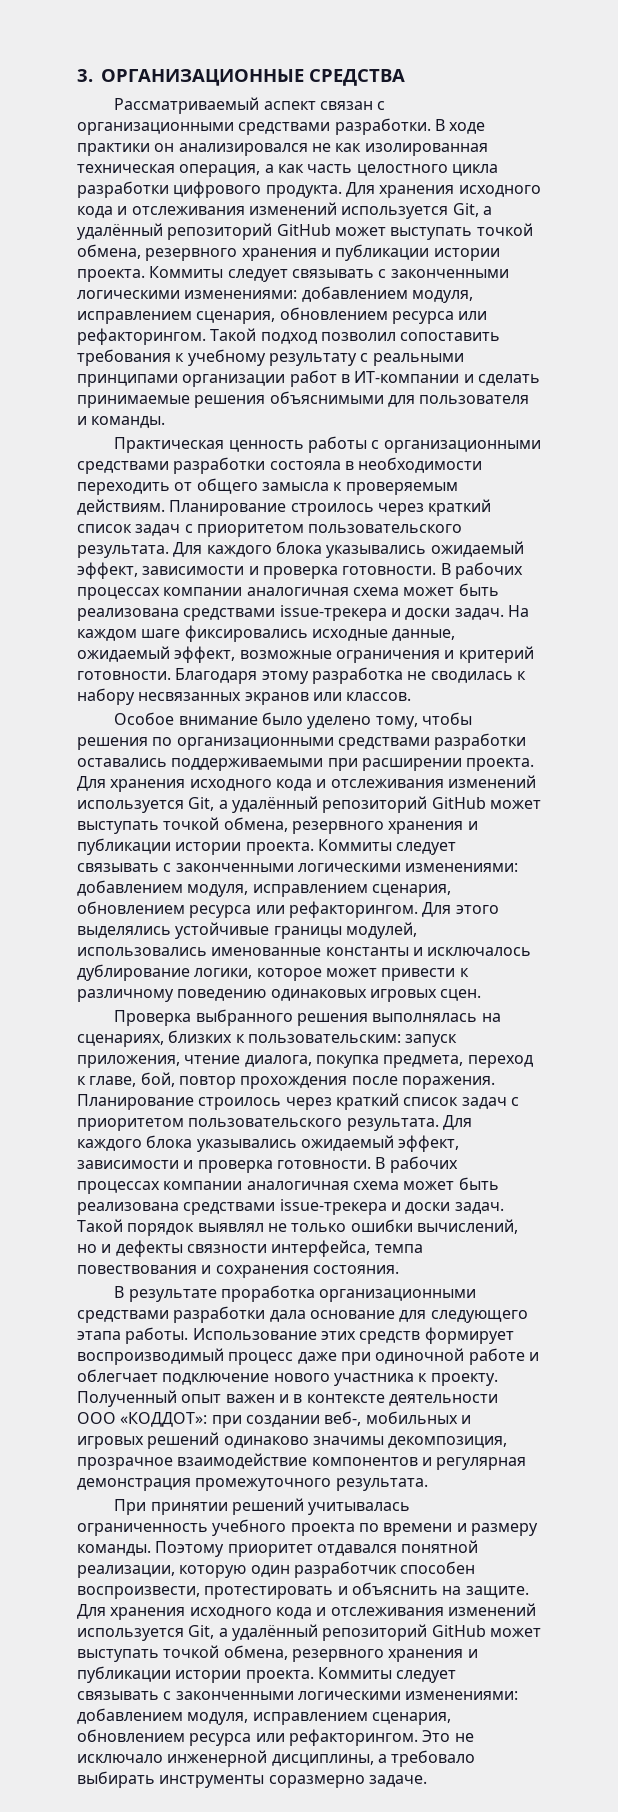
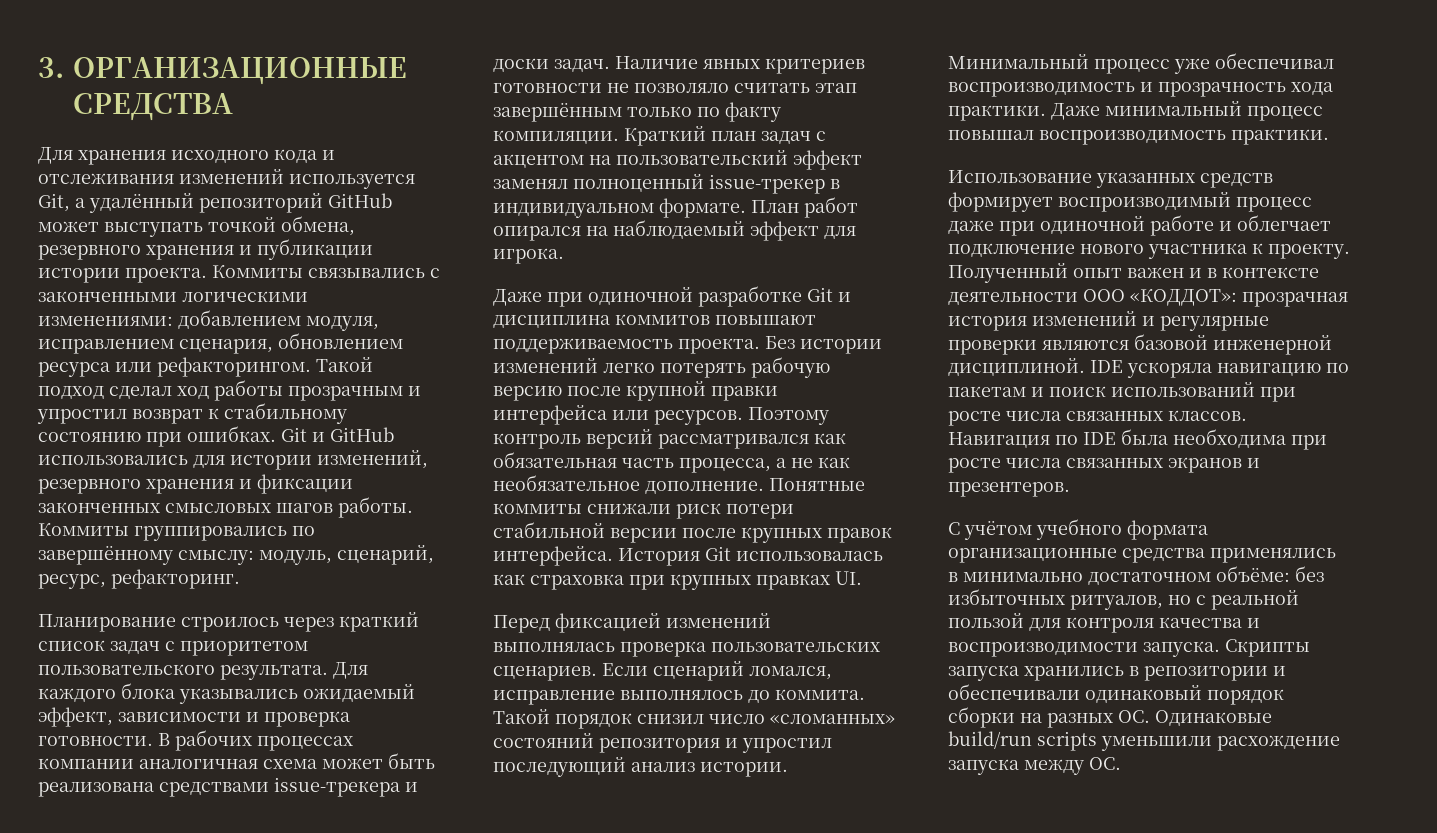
- Рассматриваемый аспект связан с организационными средствами разработки. В ходе практики он анализировался не как изолированная техническая операция, а как часть целостного цикла разработки цифрового продукта. Для хранения исходного кода и отслеживания изменений используется Git, а удалённый репозиторий GitHub может выступать точкой обмена, резервного хранения и публикации истории проекта. Коммиты следует связывать с законченными логическими изменениями: добавлением модуля, исправлением сценария, обновлением ресурса или рефакторингом.
+ Для хранения исходного кода и отслеживания изменений используется Git, а удалённый репозиторий GitHub может выступать точкой обмена, резервного хранения и публикации истории проекта. Коммиты связывались с законченными логическими изменениями: добавлением модуля, исправлением сценария, обновлением ресурса или рефакторингом.
- Такой подход позволил сопоставить требования к учебному результату с реальными принципами организации работ в ИТ-компании и сделать принимаемые решения объяснимыми для пользователя и команды.
- Практическая ценность работы с организационными средствами разработки состояла в необходимости переходить от общего замысла к проверяемым действиям. Планирование строилось через краткий список задач с приоритетом пользовательского результата.
+ Такой подход сделал ход работы прозрачным и упростил возврат к стабильному состоянию при ошибках. Git и GitHub использовались для истории изменений, резервного хранения и фиксации законченных смысловых шагов работы. Коммиты группировались по завершённому смыслу: модуль, сценарий, ресурс, рефакторинг.
+ Планирование строилось через краткий список задач с приоритетом пользовательского результата.
- На каждом шаге фиксировались исходные данные, ожидаемый эффект, возможные ограничения и критерий готовности. Благодаря этому разработка не сводилась к набору несвязанных экранов или классов.
- Особое внимание было уделено тому, чтобы решения по организационными средствами разработки оставались поддерживаемыми при расширении проекта. Для хранения исходного кода и отслеживания изменений используется Git, а удалённый репозиторий GitHub может выступать точкой обмена, резервного хранения и публикации истории проекта. Коммиты следует связывать с законченными логическими изменениями: добавлением модуля, исправлением сценария, обновлением ресурса или рефакторингом. Для этого выделялись устойчивые границы модулей, использовались именованные константы и исключалось дублирование логики, которое может привести к различному поведению одинаковых игровых сцен.
- Проверка выбранного решения выполнялась на сценариях, близких к пользовательским: запуск приложения, чтение диалога, покупка предмета, переход к главе, бой, повтор прохождения после поражения. Планирование строилось через краткий список задач с приоритетом пользовательского результата. Для каждого блока указывались ожидаемый эффект, зависимости и проверка готовности. В рабочих процессах компании аналогичная схема может быть реализована средствами issue-трекера и доски задач. Такой порядок выявлял не только ошибки вычислений, но и дефекты связности интерфейса, темпа повествования и сохранения состояния.
- В результате проработка организационными средствами разработки дала основание для следующего этапа работы. Использование этих средств формирует воспроизводимый процесс даже при одиночной работе и облегчает подключение нового участника к проекту.
+ Наличие явных критериев готовности не позволяло считать этап завершённым только по факту компиляции. Краткий план задач с акцентом на пользовательский эффект заменял полноценный issue-трекер в индивидуальном формате. План работ опирался на наблюдаемый эффект для игрока.
+ Даже при одиночной разработке Git и дисциплина коммитов повышают поддерживаемость проекта. Без истории изменений легко потерять рабочую версию после крупной правки интерфейса или ресурсов. Поэтому контроль версий рассматривался как обязательная часть процесса, а не как необязательное дополнение. Понятные коммиты снижали риск потери стабильной версии после крупных правок интерфейса. История Git использовалась как страховка при крупных правках UI.
+ Перед фиксацией изменений выполнялась проверка пользовательских сценариев. Если сценарий ломался, исправление выполнялось до коммита. Такой порядок снизил число «сломанных» состояний репозитория и упростил последующий анализ истории. Минимальный процесс уже обеспечивал воспроизводимость и прозрачность хода практики. Даже минимальный процесс повышал воспроизводимость практики.
+ Использование указанных средств формирует воспроизводимый процесс даже при одиночной работе и облегчает подключение нового участника к проекту.
- Полученный опыт важен и в контексте деятельности ООО «КОДДОТ»: при создании веб-, мобильных и игровых решений одинаково значимы декомпозиция, прозрачное взаимодействие компонентов и регулярная демонстрация промежуточного результата.
- При принятии решений учитывалась ограниченность учебного проекта по времени и размеру команды. Поэтому приоритет отдавался понятной реализации, которую один разработчик способен воспроизвести, протестировать и объяснить на защите. Для хранения исходного кода и отслеживания изменений используется Git, а удалённый репозиторий GitHub может выступать точкой обмена, резервного хранения и публикации истории проекта. Коммиты следует связывать с законченными логическими изменениями: добавлением модуля, исправлением сценария, обновлением ресурса или рефакторингом. Это не исключало инженерной дисциплины, а требовало выбирать инструменты соразмерно задаче.
+ Полученный опыт важен и в контексте деятельности ООО «КОДДОТ»: прозрачная история изменений и регулярные проверки являются базовой инженерной дисциплиной. IDE ускоряла навигацию по пакетам и поиск использований при росте числа связанных классов. Навигация по IDE была необходима при росте числа связанных экранов и презентеров.
+ С учётом учебного формата организационные средства применялись в минимально достаточном объёме: без избыточных ритуалов, но с реальной пользой для контроля качества и воспроизводимости запуска. Скрипты запуска хранились в репозитории и обеспечивали одинаковый порядок сборки на разных ОС. Одинаковые build/run scripts уменьшили расхождение запуска между ОС.

